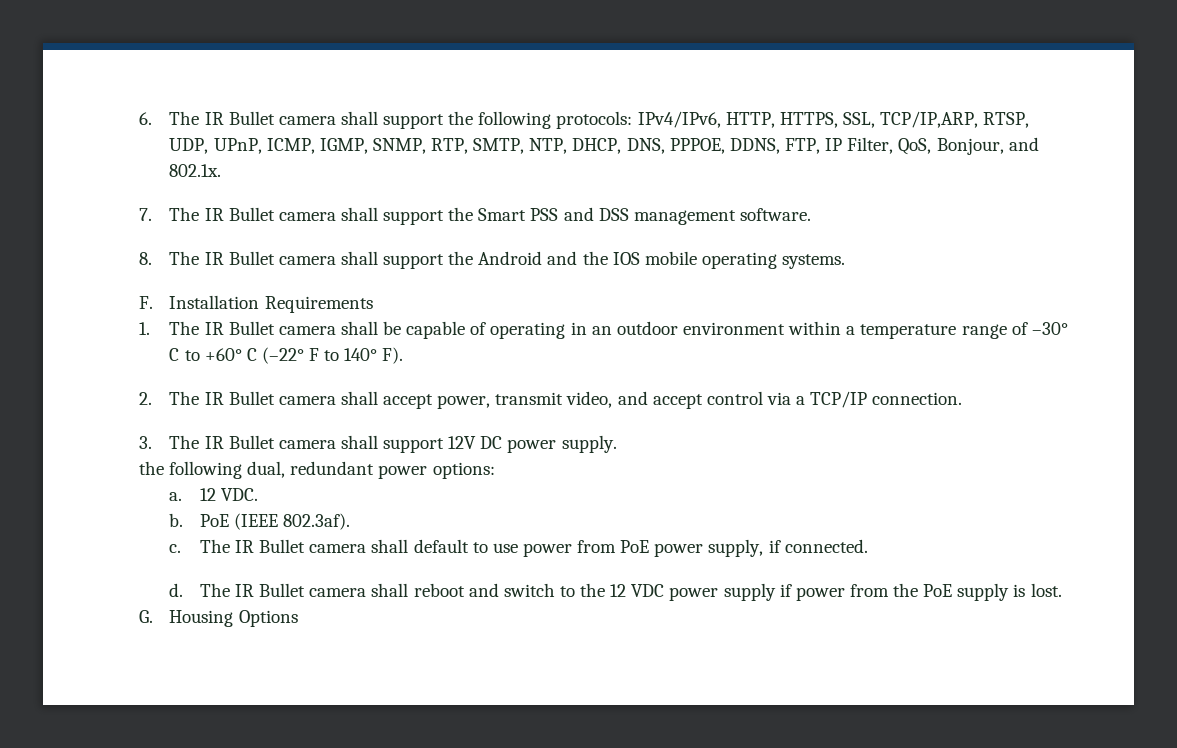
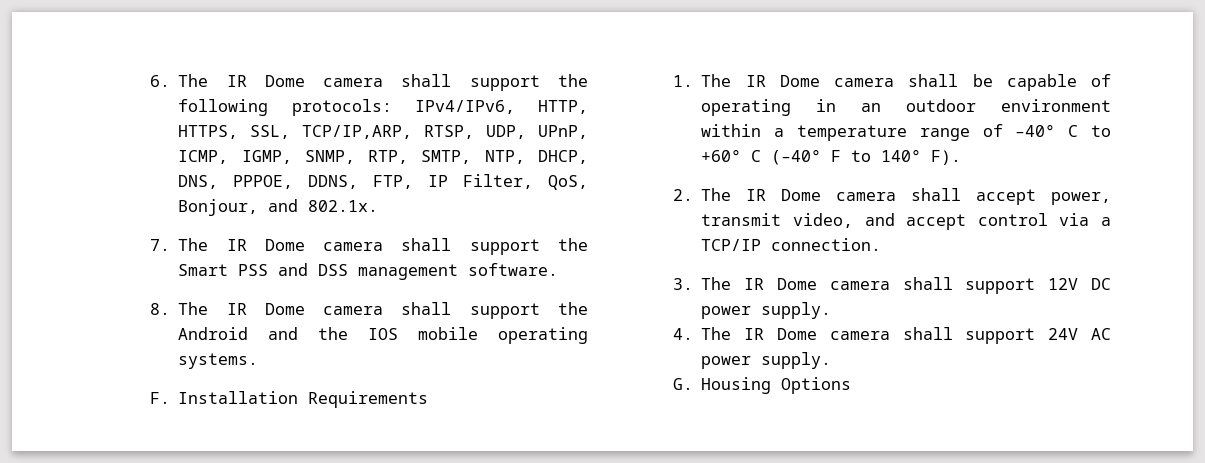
- 6. The IR Bullet camera shall support the following protocols: IPv4/IPv6, HTTP, HTTPS, SSL, TCP/IP,ARP, RTSP, UDP, UPnP, ICMP, IGMP, SNMP, RTP, SMTP, NTP, DHCP, DNS, PPPOE, DDNS, FTP, IP Filter, QoS, Bonjour, and 802.1x.
+ 6. The IR Dome camera shall support the following protocols: IPv4/IPv6, HTTP, HTTPS, SSL, TCP/IP,ARP, RTSP, UDP, UPnP, ICMP, IGMP, SNMP, RTP, SMTP, NTP, DHCP, DNS, PPPOE, DDNS, FTP, IP Filter, QoS, Bonjour, and 802.1x.
- 7. The IR Bullet camera shall support the Smart PSS and DSS management software.
+ 7. The IR Dome camera shall support the Smart PSS and DSS management software.
- 8. The IR Bullet camera shall support the Android and the IOS mobile operating systems.
+ 8. The IR Dome camera shall support the Android and the IOS mobile operating systems.
- 1. The IR Bullet camera shall be capable of operating in an outdoor environment within a temperature range of –30° C to +60° C (–22° F to 140° F).
+ 1. The IR Dome camera shall be capable of operating in an outdoor environment within a temperature range of –40° C to +60° C (–40° F to 140° F).
- 2. The IR Bullet camera shall accept power, transmit video, and accept control via a TCP/IP connection.
+ 2. The IR Dome camera shall accept power, transmit video, and accept control via a TCP/IP connection.
- 3. The IR Bullet camera shall support 12V DC power supply.
+ 3. The IR Dome camera shall support 12V DC power supply.
- the following dual, redundant power options:
- a. 12 VDC.
- b. PoE (IEEE 802.3af).
- c. The IR Bullet camera shall default to use power from PoE power supply, if connected.
- d. The IR Bullet camera shall reboot and switch to the 12 VDC power supply if power from the PoE supply is lost.
+ 4. The IR Dome camera shall support 24V AC power supply.

